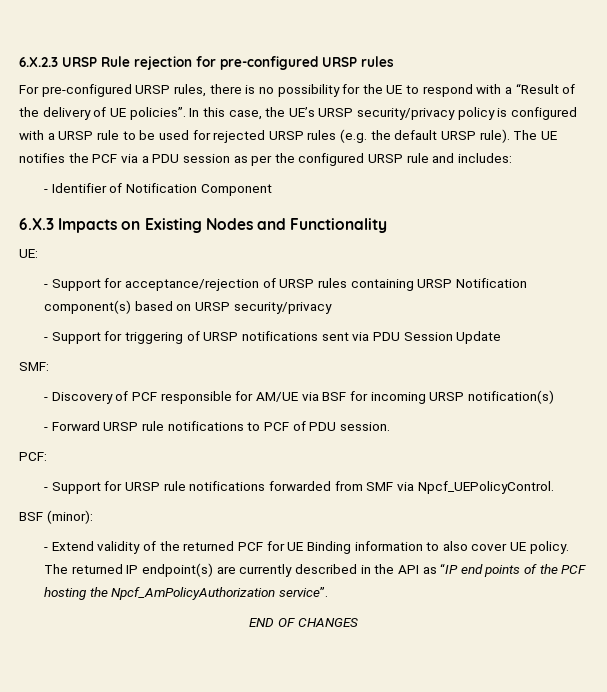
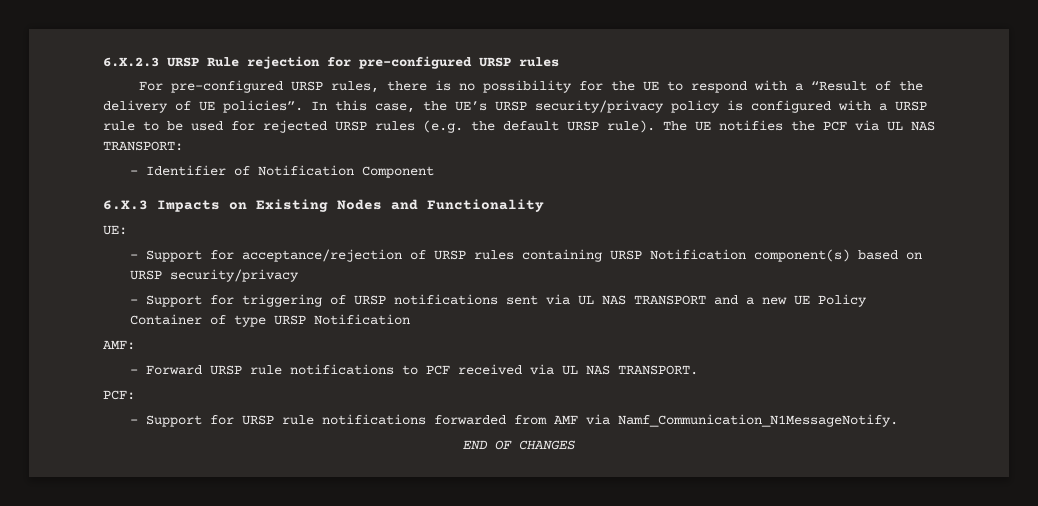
- The UE notifies the PCF via a PDU session as per the configured URSP rule and includes:
+ The UE notifies the PCF via UL NAS TRANSPORT:
- - Support for triggering of URSP notifications sent via PDU Session Update
- SMF:
- - Discovery of PCF responsible for AM/UE via BSF for incoming URSP notification(s)
+ - Support for triggering of URSP notifications sent via UL NAS TRANSPORT and a new UE Policy Container of type URSP Notification
+ AMF:
- - Forward URSP rule notifications to PCF of PDU session.
+ - Forward URSP rule notifications to PCF received via UL NAS TRANSPORT.
- - Support for URSP rule notifications forwarded from SMF via Npcf_UEPolicyControl.
- BSF (minor):
- - Extend validity of the returned PCF for UE Binding information to also cover UE policy. The returned IP endpoint(s) are currently described in the API as “IP end points of the PCF hosting the Npcf_AmPolicyAuthorization service”.
+ - Support for URSP rule notifications forwarded from AMF via Namf_Communication_N1MessageNotify.

